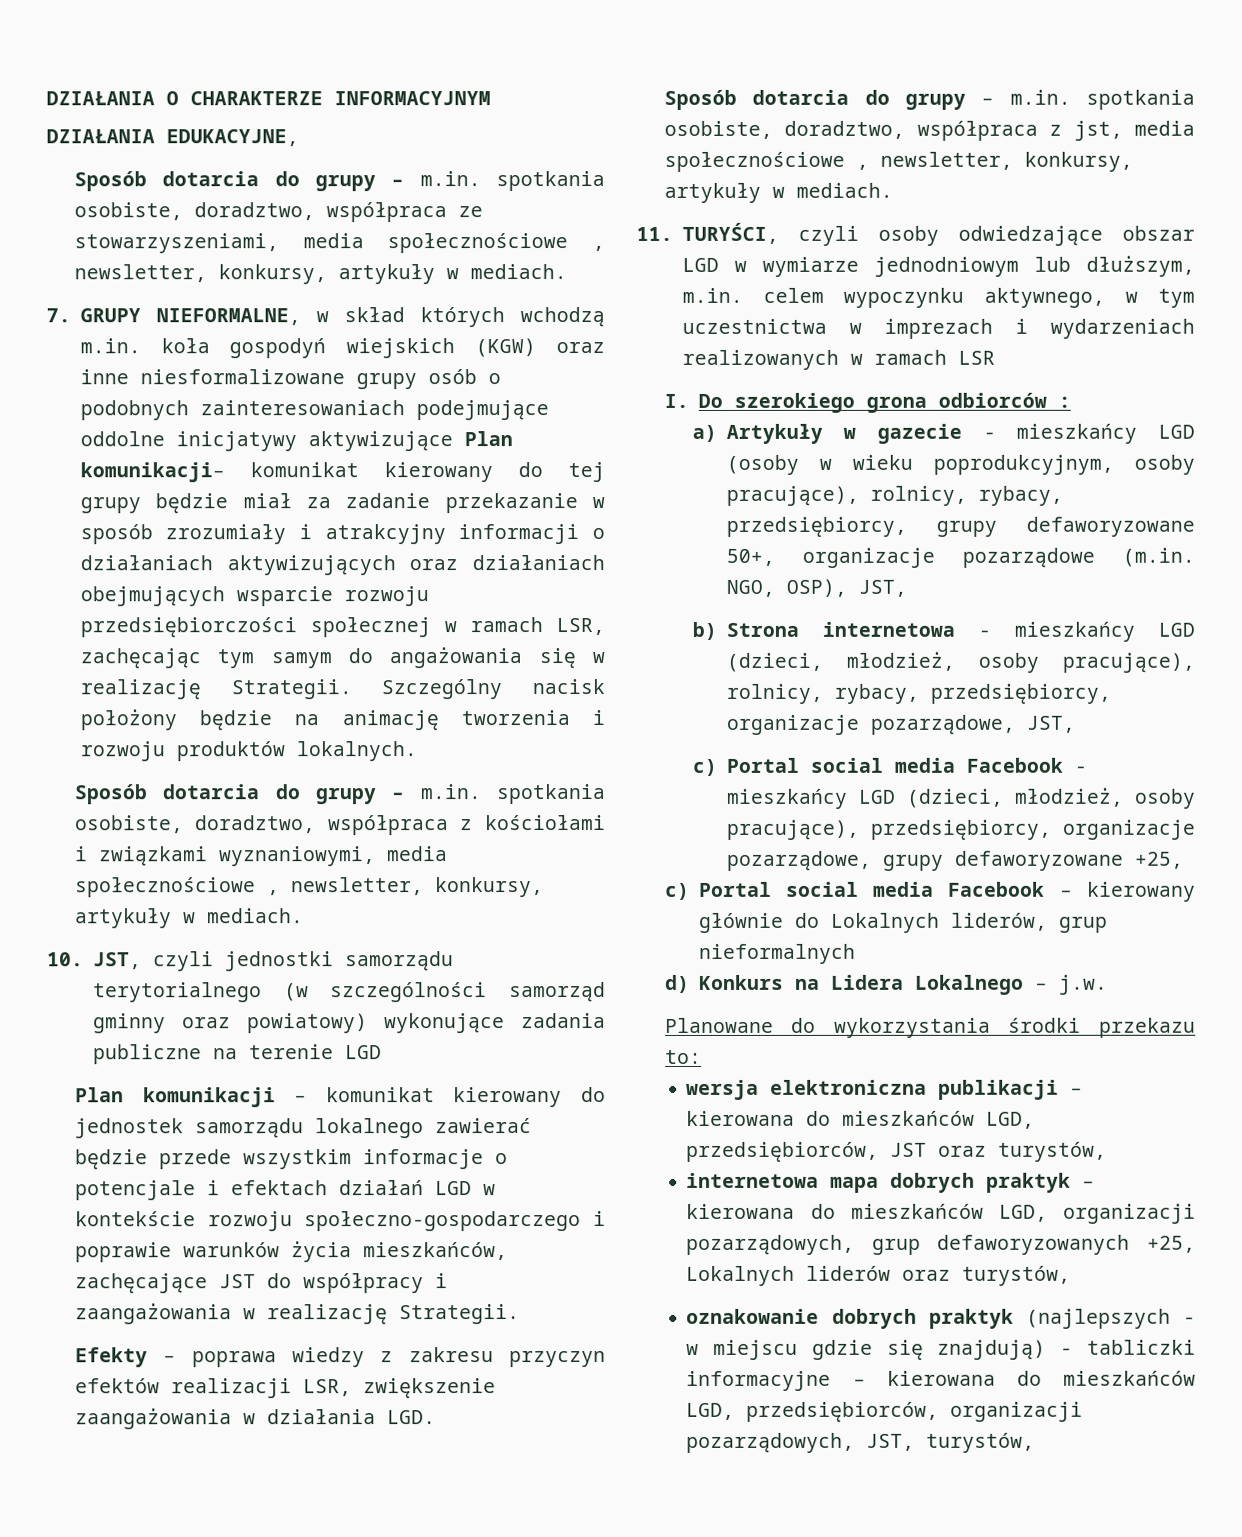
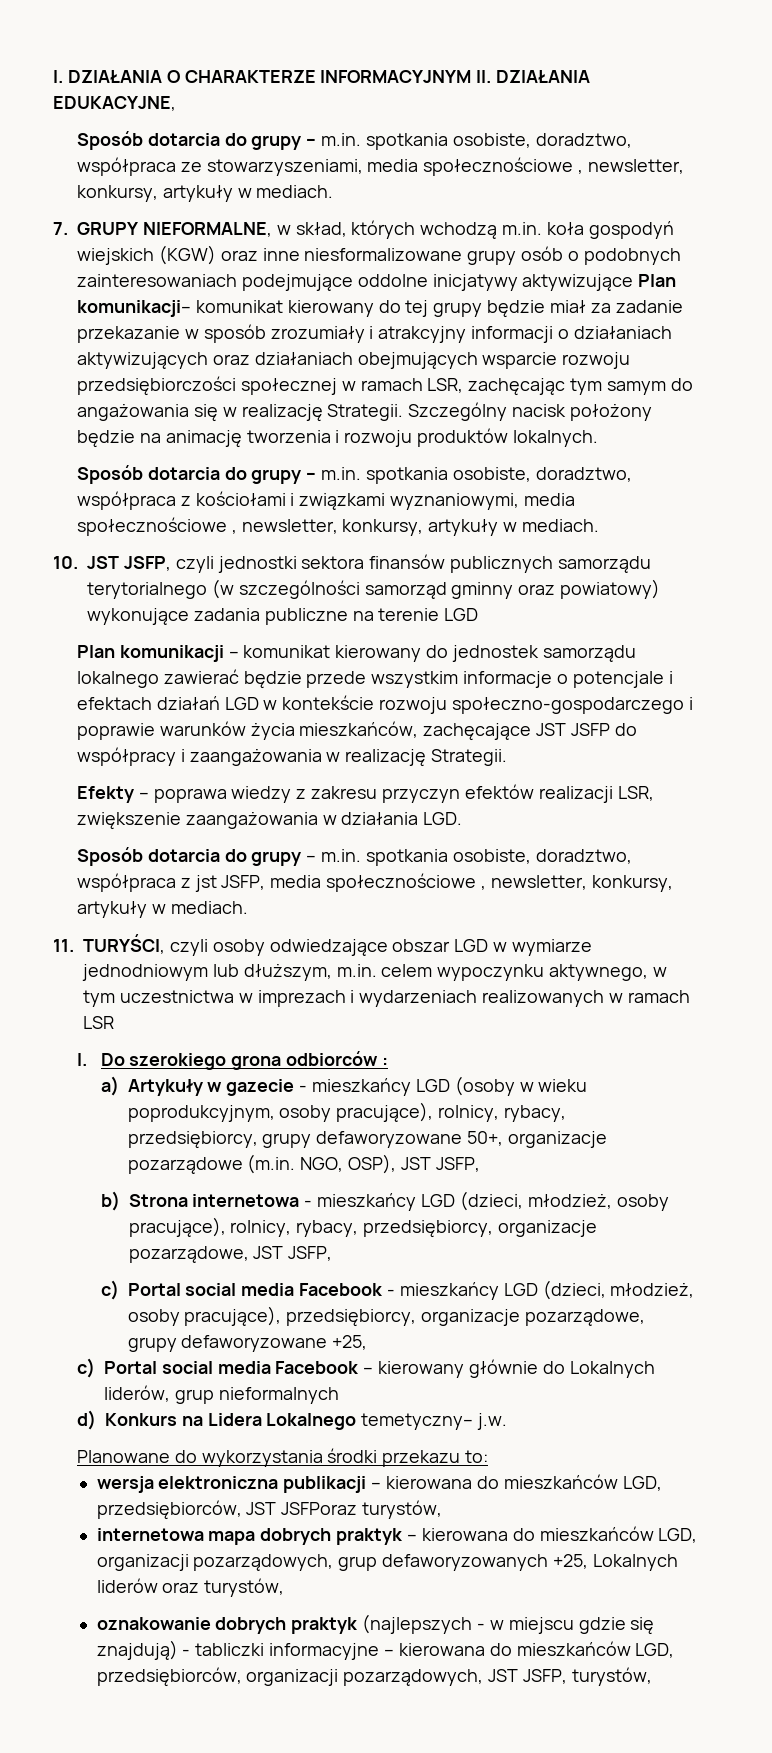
- DZIAŁANIA O CHARAKTERZE INFORMACYJNYM
- DZIAŁANIA EDUKACYJNE,
+ I. DZIAŁANIA O CHARAKTERZE INFORMACYJNYM II. DZIAŁANIA EDUKACYJNE,
- 7. GRUPY NIEFORMALNE, w skład których wchodzą m.in. koła gospodyń wiejskich (KGW) oraz inne niesformalizowane grupy osób o podobnych zainteresowaniach podejmujące oddolne inicjatywy aktywizujące Plan komunikacji– komunikat kierowany do tej grupy będzie miał za zadanie przekazanie w sposób zrozumiały i atrakcyjny informacji o działaniach aktywizujących oraz działaniach obejmujących wsparcie rozwoju przedsiębiorczości społecznej w ramach LSR, zachęcając tym samym do angażowania się w realizację Strategii.
+ 7. GRUPY NIEFORMALNE, w skład, których wchodzą m.in. koła gospodyń wiejskich (KGW) oraz inne niesformalizowane grupy osób o podobnych zainteresowaniach podejmujące oddolne inicjatywy aktywizujące Plan komunikacji– komunikat kierowany do tej grupy będzie miał za zadanie przekazanie w sposób zrozumiały i atrakcyjny informacji o działaniach aktywizujących oraz działaniach obejmujących wsparcie rozwoju przedsiębiorczości społecznej w ramach LSR, zachęcając tym samym do angażowania się w realizację Strategii.
- 10. JST, czyli jednostki samorządu terytorialnego (w szczególności samorząd gminny oraz powiatowy) wykonujące zadania publiczne na terenie LGD
+ 10. JST JSFP, czyli jednostki sektora finansów publicznych samorządu terytorialnego (w szczególności samorząd gminny oraz powiatowy) wykonujące zadania publiczne na terenie LGD
- Plan komunikacji – komunikat kierowany do jednostek samorządu lokalnego zawierać będzie przede wszystkim informacje o potencjale i efektach działań LGD w kontekście rozwoju społeczno-gospodarczego i poprawie warunków życia mieszkańców, zachęcające JST do współpracy i zaangażowania w realizację Strategii.
+ Plan komunikacji – komunikat kierowany do jednostek samorządu lokalnego zawierać będzie przede wszystkim informacje o potencjale i efektach działań LGD w kontekście rozwoju społeczno-gospodarczego i poprawie warunków życia mieszkańców, zachęcające JST JSFP do współpracy i zaangażowania w realizację Strategii.
- Sposób dotarcia do grupy – m.in. spotkania osobiste, doradztwo, współpraca z jst, media społecznościowe , newsletter, konkursy, artykuły w mediach.
+ Sposób dotarcia do grupy – m.in. spotkania osobiste, doradztwo, współpraca z jst JSFP, media społecznościowe , newsletter, konkursy, artykuły w mediach.
- a) Artykuły w gazecie - mieszkańcy LGD (osoby w wieku poprodukcyjnym, osoby pracujące), rolnicy, rybacy, przedsiębiorcy, grupy defaworyzowane 50+, organizacje pozarządowe (m.in. NGO, OSP), JST,
+ a) Artykuły w gazecie - mieszkańcy LGD (osoby w wieku poprodukcyjnym, osoby pracujące), rolnicy, rybacy, przedsiębiorcy, grupy defaworyzowane 50+, organizacje pozarządowe (m.in. NGO, OSP), JST JSFP,
- b) Strona internetowa - mieszkańcy LGD (dzieci, młodzież, osoby pracujące), rolnicy, rybacy, przedsiębiorcy, organizacje pozarządowe, JST,
+ b) Strona internetowa - mieszkańcy LGD (dzieci, młodzież, osoby pracujące), rolnicy, rybacy, przedsiębiorcy, organizacje pozarządowe, JST JSFP,
- d) Konkurs na Lidera Lokalnego – j.w.
+ d) Konkurs na Lidera Lokalnego temetyczny– j.w.
- wersja elektroniczna publikacji – kierowana do mieszkańców LGD, przedsiębiorców, JST oraz turystów,
+ wersja elektroniczna publikacji – kierowana do mieszkańców LGD, przedsiębiorców, JST JSFPoraz turystów,
- oznakowanie dobrych praktyk (najlepszych - w miejscu gdzie się znajdują) - tabliczki informacyjne – kierowana do mieszkańców LGD, przedsiębiorców, organizacji pozarządowych, JST, turystów,
+ oznakowanie dobrych praktyk (najlepszych - w miejscu gdzie się znajdują) - tabliczki informacyjne – kierowana do mieszkańców LGD, przedsiębiorców, organizacji pozarządowych, JST JSFP, turystów,

